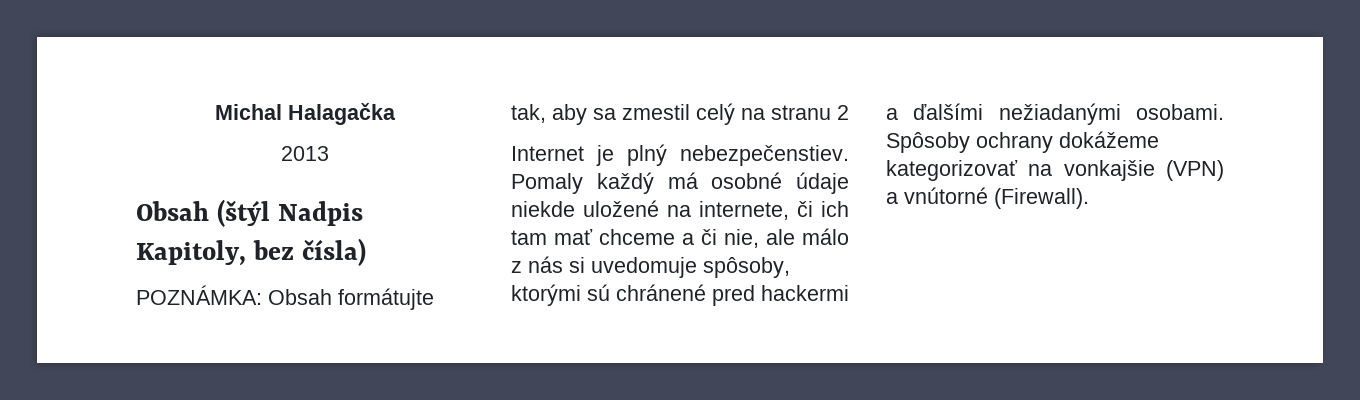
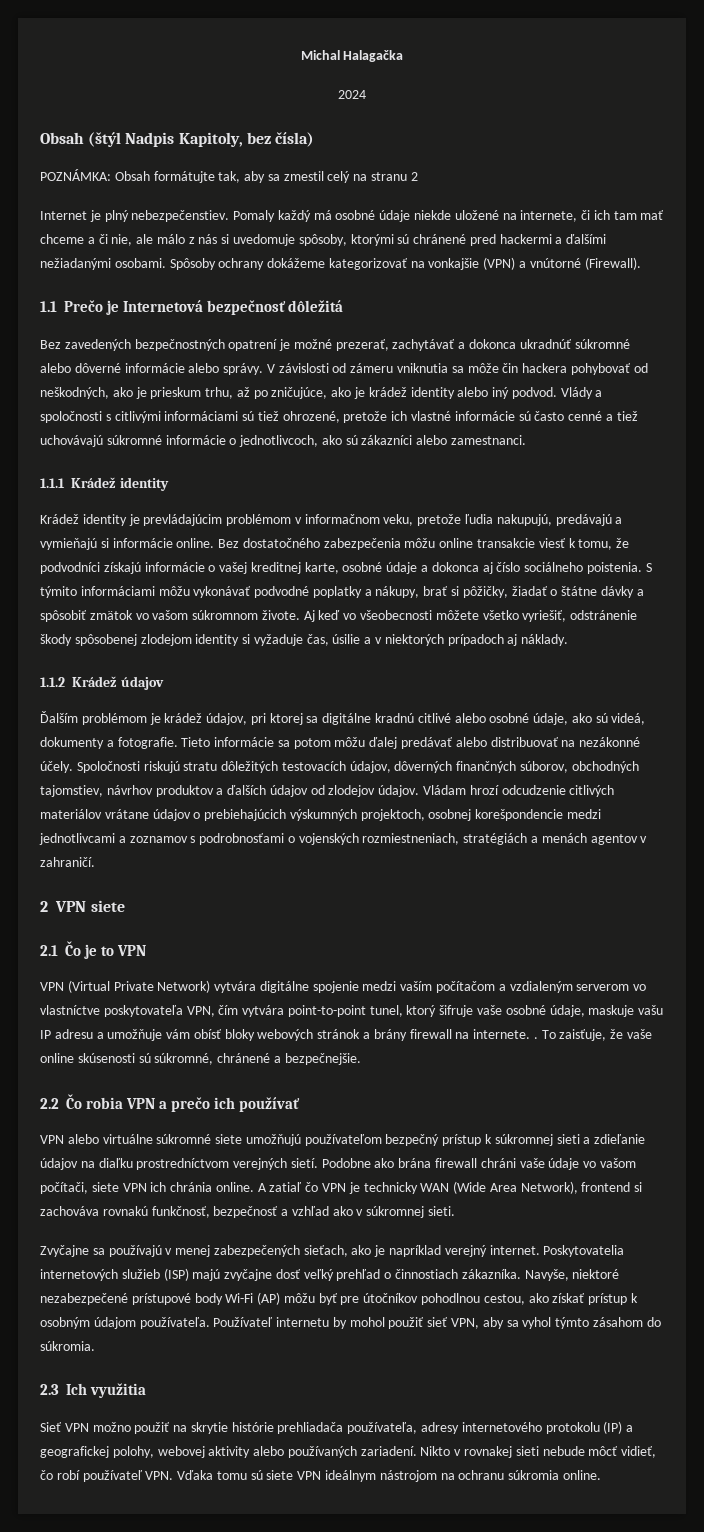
- 2013
+ 2024
+ 1.1 Prečo je Internetová bezpečnosť dôležitá
+ Bez zavedených bezpečnostných opatrení je možné prezerať, zachytávať a dokonca ukradnúť súkromné alebo dôverné informácie alebo správy. V závislosti od zámeru vniknutia sa môže čin hackera pohybovať od neškodných, ako je prieskum trhu, až po zničujúce, ako je krádež identity alebo iný podvod. Vlády a spoločnosti s citlivými informáciami sú tiež ohrozené, pretože ich vlastné informácie sú často cenné a tiež uchovávajú súkromné informácie o jednotlivcoch, ako sú zákazníci alebo zamestnanci.
+ 1.1.1 Krádež identity
+ Krádež identity je prevládajúcim problémom v informačnom veku, pretože ľudia nakupujú, predávajú a vymieňajú si informácie online. Bez dostatočného zabezpečenia môžu online transakcie viesť k tomu, že podvodníci získajú informácie o vašej kreditnej karte, osobné údaje a dokonca aj číslo sociálneho poistenia. S týmito informáciami môžu vykonávať podvodné poplatky a nákupy, brať si pôžičky, žiadať o štátne dávky a spôsobiť zmätok vo vašom súkromnom živote. Aj keď vo všeobecnosti môžete všetko vyriešiť, odstránenie škody spôsobenej zlodejom identity si vyžaduje čas, úsilie a v niektorých prípadoch aj náklady.
+ 1.1.2 Krádež údajov
+ Ďalším problémom je krádež údajov, pri ktorej sa digitálne kradnú citlivé alebo osobné údaje, ako sú videá, dokumenty a fotografie. Tieto informácie sa potom môžu ďalej predávať alebo distribuovať na nezákonné účely. Spoločnosti riskujú stratu dôležitých testovacích údajov, dôverných finančných súborov, obchodných tajomstiev, návrhov produktov a ďalších údajov od zlodejov údajov. Vládam hrozí odcudzenie citlivých materiálov vrátane údajov o prebiehajúcich výskumných projektoch, osobnej korešpondencie medzi jednotlivcami a zoznamov s podrobnosťami o vojenských rozmiestneniach, stratégiách a menách agentov v zahraničí.
+ 2 VPN siete
+ 2.1 Čo je to VPN
+ VPN (Virtual Private Network) vytvára digitálne spojenie medzi vaším počítačom a vzdialeným serverom vo vlastníctve poskytovateľa VPN, čím vytvára point-to-point tunel, ktorý šifruje vaše osobné údaje, maskuje vašu IP adresu a umožňuje vám obísť bloky webových stránok a brány firewall na internete. . To zaisťuje, že vaše online skúsenosti sú súkromné, chránené a bezpečnejšie.
+ 2.2 Čo robia VPN a prečo ich používať
+ VPN alebo virtuálne súkromné siete umožňujú používateľom bezpečný prístup k súkromnej sieti a zdieľanie údajov na diaľku prostredníctvom verejných sietí. Podobne ako brána firewall chráni vaše údaje vo vašom počítači, siete VPN ich chránia online. A zatiaľ čo VPN je technicky WAN (Wide Area Network), frontend si zachováva rovnakú funkčnosť, bezpečnosť a vzhľad ako v súkromnej sieti.
+ Zvyčajne sa používajú v menej zabezpečených sieťach, ako je napríklad verejný internet. Poskytovatelia internetových služieb (ISP) majú zvyčajne dosť veľký prehľad o činnostiach zákazníka. Navyše, niektoré nezabezpečené prístupové body Wi-Fi (AP) môžu byť pre útočníkov pohodlnou cestou, ako získať prístup k osobným údajom používateľa. Používateľ internetu by mohol použiť sieť VPN, aby sa vyhol týmto zásahom do súkromia.
+ 2.3 Ich využitia
+ Sieť VPN možno použiť na skrytie histórie prehliadača používateľa, adresy internetového protokolu (IP) a geografickej polohy, webovej aktivity alebo používaných zariadení. Nikto v rovnakej sieti nebude môcť vidieť, čo robí používateľ VPN. Vďaka tomu sú siete VPN ideálnym nástrojom na ochranu súkromia online.

